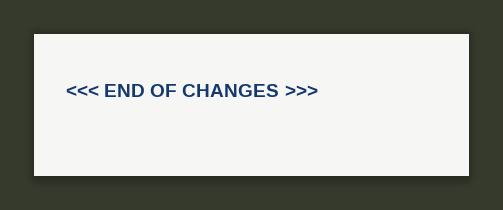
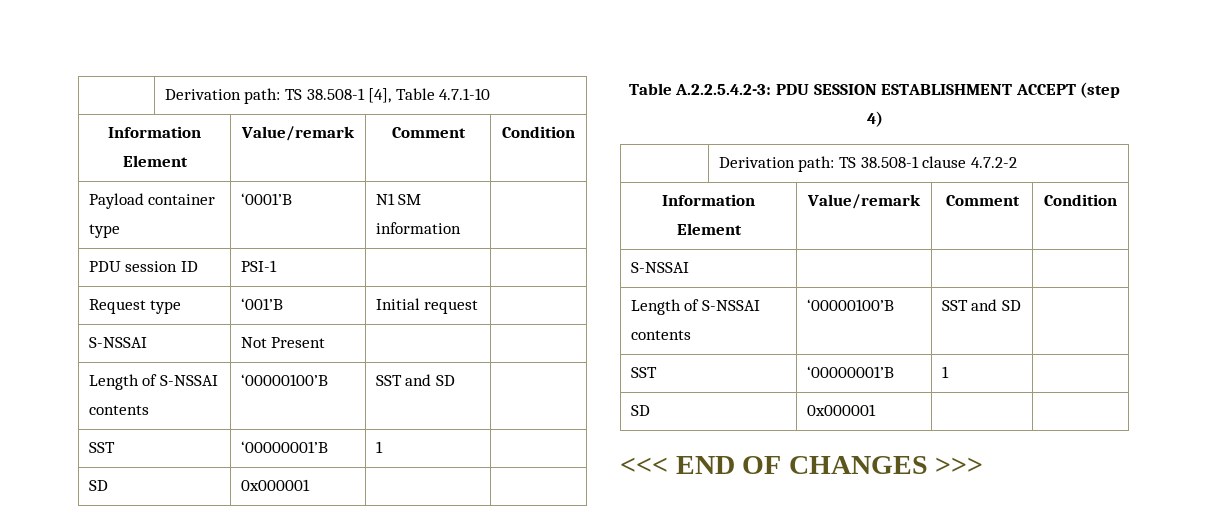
+ | Derivation path: TS 38.508-1 [4], Table 4.7.1-10
+ Information Element | Value/remark | Comment | Condition
+ Payload container type | ‘0001’B | N1 SM information |
+ PDU session ID | PSI-1 | |
+ Request type | ‘001’B | Initial request |
+ S-NSSAI | Not Present | |
+ Length of S-NSSAI contents | ‘00000100’B | SST and SD |
+ SST | ‘00000001’B | 1 |
+ SD | 0x000001 | |
+ Table A.2.2.5.4.2-3: PDU SESSION ESTABLISHMENT ACCEPT (step 4)
+ | Derivation path: TS 38.508-1 clause 4.7.2-2
+ Information Element | Value/remark | Comment | Condition
+ S-NSSAI | | |
+ Length of S-NSSAI contents | ‘00000100’B | SST and SD |
+ SST | ‘00000001’B | 1 |
+ SD | 0x000001 | |

